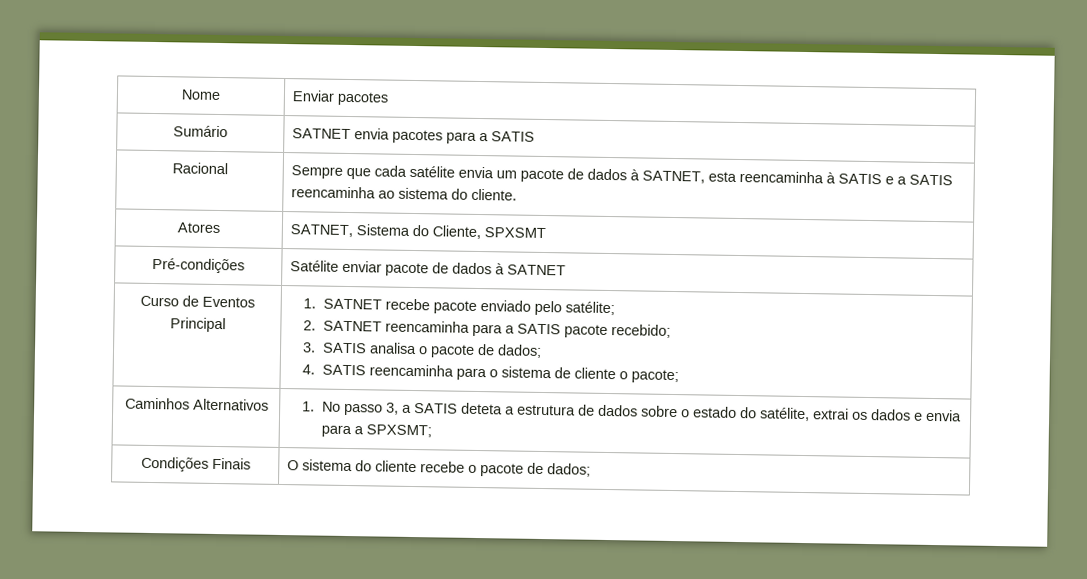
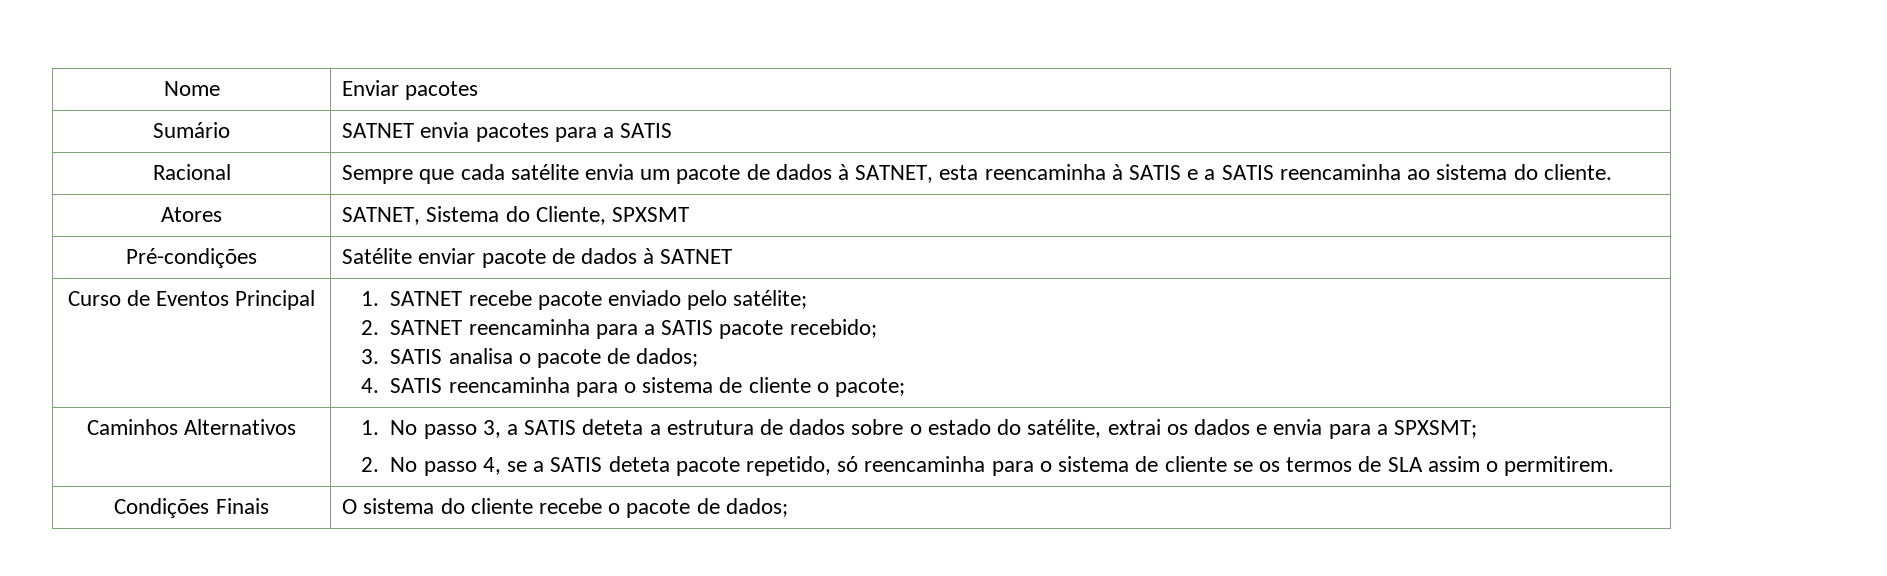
+ 2. No passo 4, se a SATIS deteta pacote repetido, só reencaminha para o sistema de cliente se os termos de SLA assim o permitirem.

